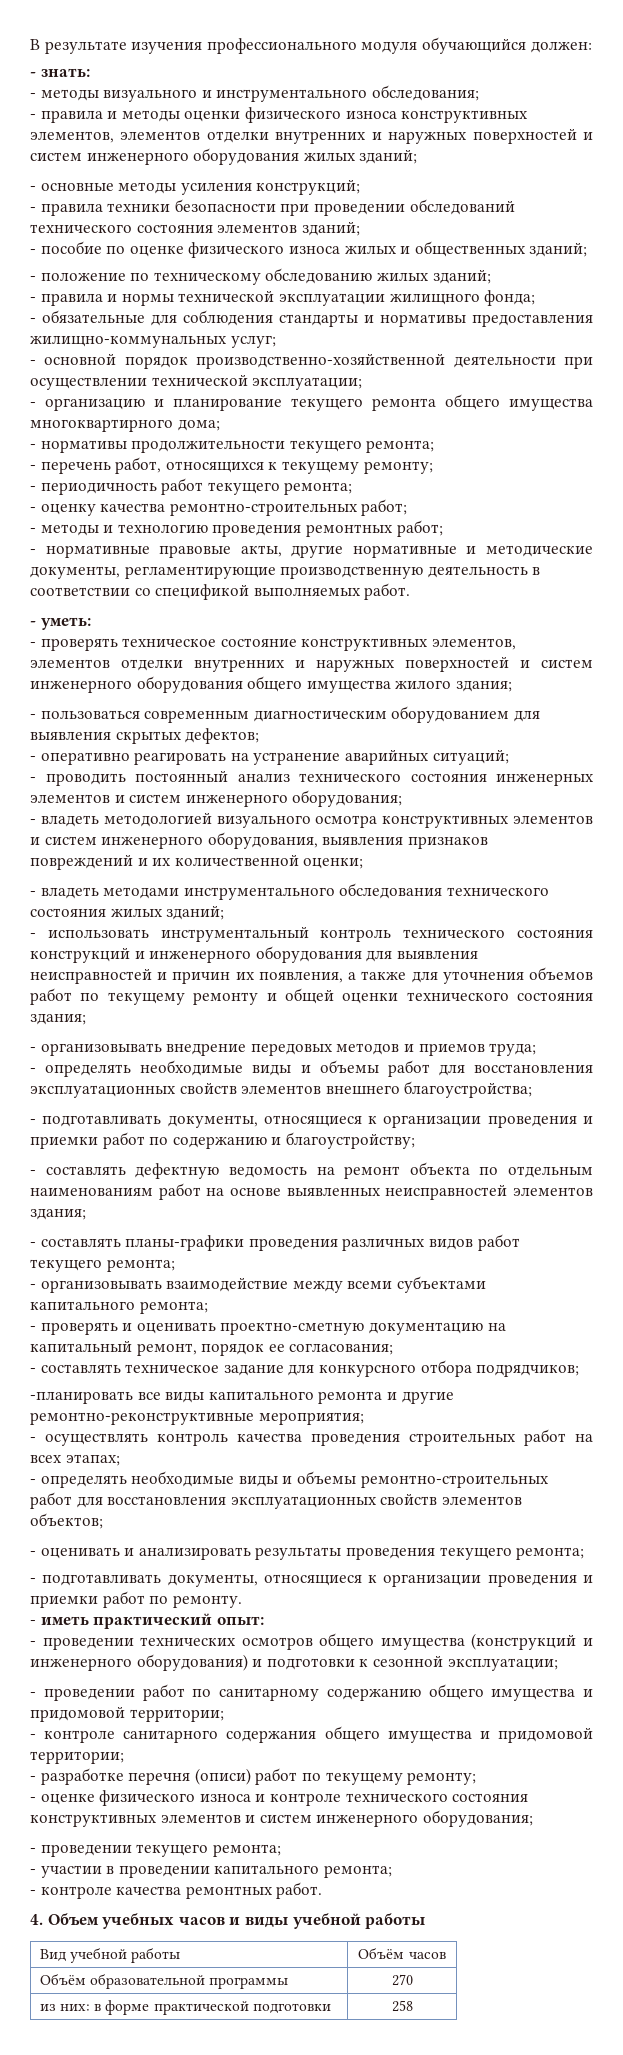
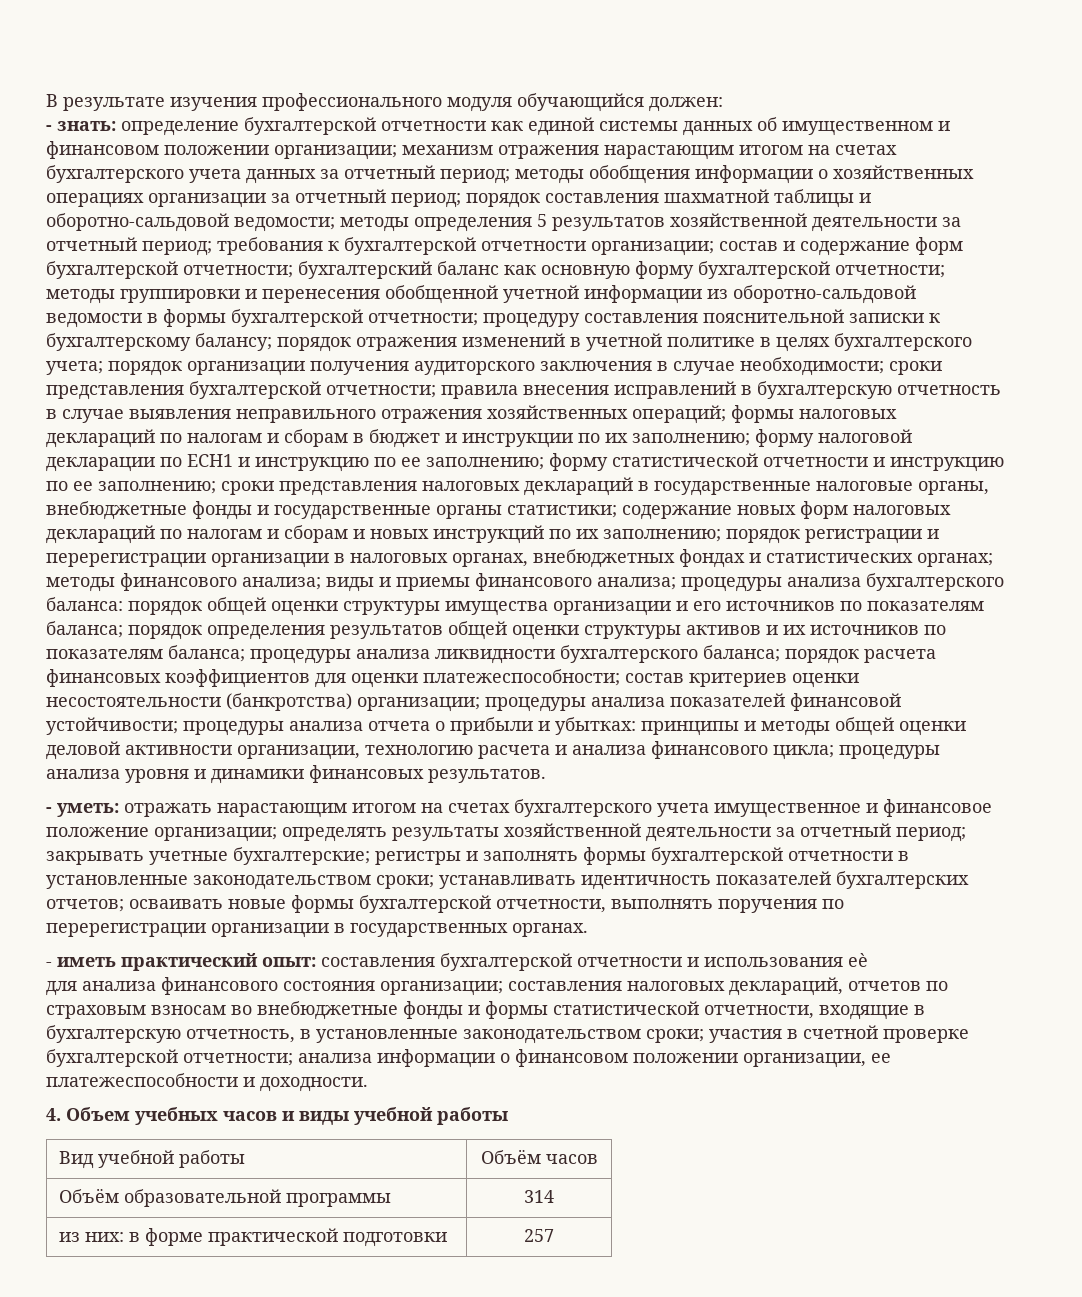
- - знать:
- - методы визуального и инструментального обследования;
- - правила и методы оценки физического износа конструктивных элементов, элементов отделки внутренних и наружных поверхностей и систем инженерного оборудования жилых зданий;
- - основные методы усиления конструкций;
- - правила техники безопасности при проведении обследований технического состояния элементов зданий;
- - пособие по оценке физического износа жилых и общественных зданий;
- - положение по техническому обследованию жилых зданий;
- - правила и нормы технической эксплуатации жилищного фонда;
- - обязательные для соблюдения стандарты и нормативы предоставления жилищно-коммунальных услуг;
- - основной порядок производственно-хозяйственной деятельности при осуществлении технической эксплуатации;
- - организацию и планирование текущего ремонта общего имущества многоквартирного дома;
- - нормативы продолжительности текущего ремонта;
- - перечень работ, относящихся к текущему ремонту;
- - периодичность работ текущего ремонта;
- - оценку качества ремонтно-строительных работ;
- - методы и технологию проведения ремонтных работ;
- - нормативные правовые акты, другие нормативные и методические документы, регламентирующие производственную деятельность в соответствии со спецификой выполняемых работ.
- - уметь:
- - проверять техническое состояние конструктивных элементов, элементов отделки внутренних и наружных поверхностей и систем инженерного оборудования общего имущества жилого здания;
- - пользоваться современным диагностическим оборудованием для выявления скрытых дефектов;
- - оперативно реагировать на устранение аварийных ситуаций;
- - проводить постоянный анализ технического состояния инженерных элементов и систем инженерного оборудования;
- - владеть методологией визуального осмотра конструктивных элементов и систем инженерного оборудования, выявления признаков повреждений и их количественной оценки;
- - владеть методами инструментального обследования технического состояния жилых зданий;
- - использовать инструментальный контроль технического состояния конструкций и инженерного оборудования для выявления неисправностей и причин их появления, а также для уточнения объемов работ по текущему ремонту и общей оценки технического состояния здания;
- - организовывать внедрение передовых методов и приемов труда;
- - определять необходимые виды и объемы работ для восстановления эксплуатационных свойств элементов внешнего благоустройства;
- - подготавливать документы, относящиеся к организации проведения и приемки работ по содержанию и благоустройству;
- - составлять дефектную ведомость на ремонт объекта по отдельным наименованиям работ на основе выявленных неисправностей элементов здания;
- - составлять планы-графики проведения различных видов работ текущего ремонта;
- - организовывать взаимодействие между всеми субъектами капитального ремонта;
- - проверять и оценивать проектно-сметную документацию на капитальный ремонт, порядок ее согласования;
- - составлять техническое задание для конкурсного отбора подрядчиков;
- -планировать все виды капитального ремонта и другие ремонтно-реконструктивные мероприятия;
- - осуществлять контроль качества проведения строительных работ на всех этапах;
- - определять необходимые виды и объемы ремонтно-строительных работ для восстановления эксплуатационных свойств элементов объектов;
- - оценивать и анализировать результаты проведения текущего ремонта;
- - подготавливать документы, относящиеся к организации проведения и приемки работ по ремонту.
- - иметь практический опыт:
- - проведении технических осмотров общего имущества (конструкций и инженерного оборудования) и подготовки к сезонной эксплуатации;
- - проведении работ по санитарному содержанию общего имущества и придомовой территории;
- - контроле санитарного содержания общего имущества и придомовой территории;
- - разработке перечня (описи) работ по текущему ремонту;
- - оценке физического износа и контроле технического состояния конструктивных элементов и систем инженерного оборудования;
- - проведении текущего ремонта;
- - участии в проведении капитального ремонта;
- - контроле качества ремонтных работ.
+ - знать: определение бухгалтерской отчетности как единой системы данных об имущественном и финансовом положении организации; механизм отражения нарастающим итогом на счетах бухгалтерского учета данных за отчетный период; методы обобщения информации о хозяйственных операциях организации за отчетный период; порядок составления шахматной таблицы и оборотно-сальдовой ведомости; методы определения 5 результатов хозяйственной деятельности за отчетный период; требования к бухгалтерской отчетности организации; состав и содержание форм бухгалтерской отчетности; бухгалтерский баланс как основную форму бухгалтерской отчетности; методы группировки и перенесения обобщенной учетной информации из оборотно-сальдовой ведомости в формы бухгалтерской отчетности; процедуру составления пояснительной записки к бухгалтерскому балансу; порядок отражения изменений в учетной политике в целях бухгалтерского учета; порядок организации получения аудиторского заключения в случае необходимости; сроки представления бухгалтерской отчетности; правила внесения исправлений в бухгалтерскую отчетность в случае выявления неправильного отражения хозяйственных операций; формы налоговых деклараций по налогам и сборам в бюджет и инструкции по их заполнению; форму налоговой декларации по ЕСН1 и инструкцию по ее заполнению; форму статистической отчетности и инструкцию по ее заполнению; сроки представления налоговых деклараций в государственные налоговые органы, внебюджетные фонды и государственные органы статистики; содержание новых форм налоговых деклараций по налогам и сборам и новых инструкций по их заполнению; порядок регистрации и перерегистрации организации в налоговых органах, внебюджетных фондах и статистических органах; методы финансового анализа; виды и приемы финансового анализа; процедуры анализа бухгалтерского баланса: порядок общей оценки структуры имущества организации и его источников по показателям баланса; порядок определения результатов общей оценки структуры активов и их источников по показателям баланса; процедуры анализа ликвидности бухгалтерского баланса; порядок расчета финансовых коэффициентов для оценки платежеспособности; состав критериев оценки несостоятельности (банкротства) организации; процедуры анализа показателей финансовой устойчивости; процедуры анализа отчета о прибыли и убытках: принципы и методы общей оценки деловой активности организации, технологию расчета и анализа финансового цикла; процедуры анализа уровня и динамики финансовых результатов.
+ - уметь: отражать нарастающим итогом на счетах бухгалтерского учета имущественное и финансовое положение организации; определять результаты хозяйственной деятельности за отчетный период; закрывать учетные бухгалтерские; регистры и заполнять формы бухгалтерской отчетности в установленные законодательством сроки; устанавливать идентичность показателей бухгалтерских отчетов; осваивать новые формы бухгалтерской отчетности, выполнять поручения по перерегистрации организации в государственных органах.
+ - иметь практический опыт: составления бухгалтерской отчетности и использования еѐ
+ для анализа финансового состояния организации; составления налоговых деклараций, отчетов по страховым взносам во внебюджетные фонды и формы статистической отчетности, входящие в бухгалтерскую отчетность, в установленные законодательством сроки; участия в счетной проверке бухгалтерской отчетности; анализа информации о финансовом положении организации, ее платежеспособности и доходности.
- Объём образовательной программы | 270
+ Объём образовательной программы | 314
- из них: в форме практической подготовки | 258
+ из них: в форме практической подготовки | 257

